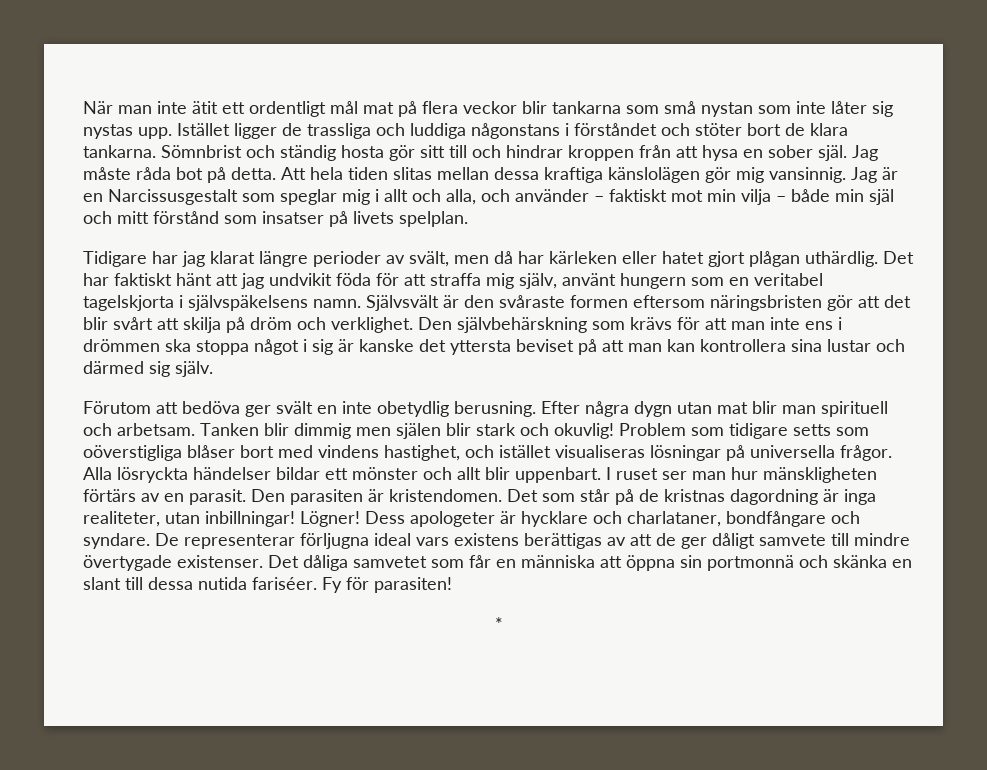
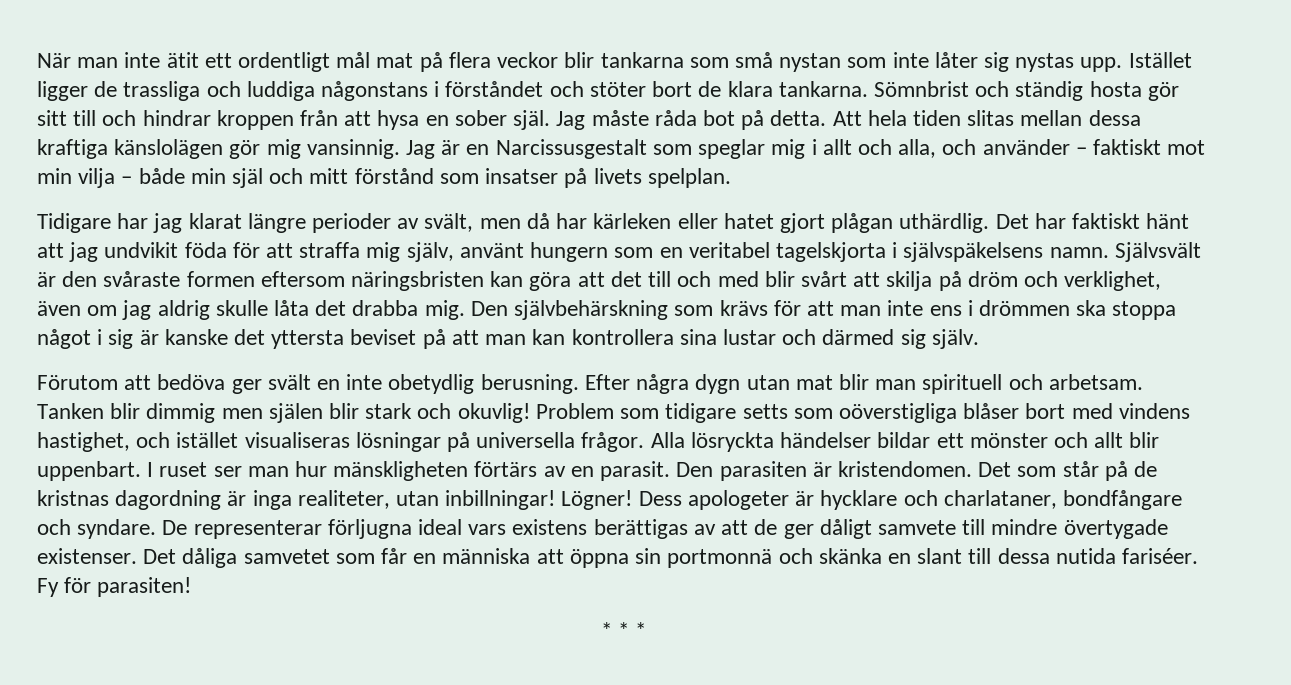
- Självsvält är den svåraste formen eftersom näringsbristen gör att det blir svårt att skilja på dröm och verklighet.
+ Självsvält är den svåraste formen eftersom näringsbristen kan göra att det till och med blir svårt att skilja på dröm och verklighet, även om jag aldrig skulle låta det drabba mig.
- *
+ * * *

